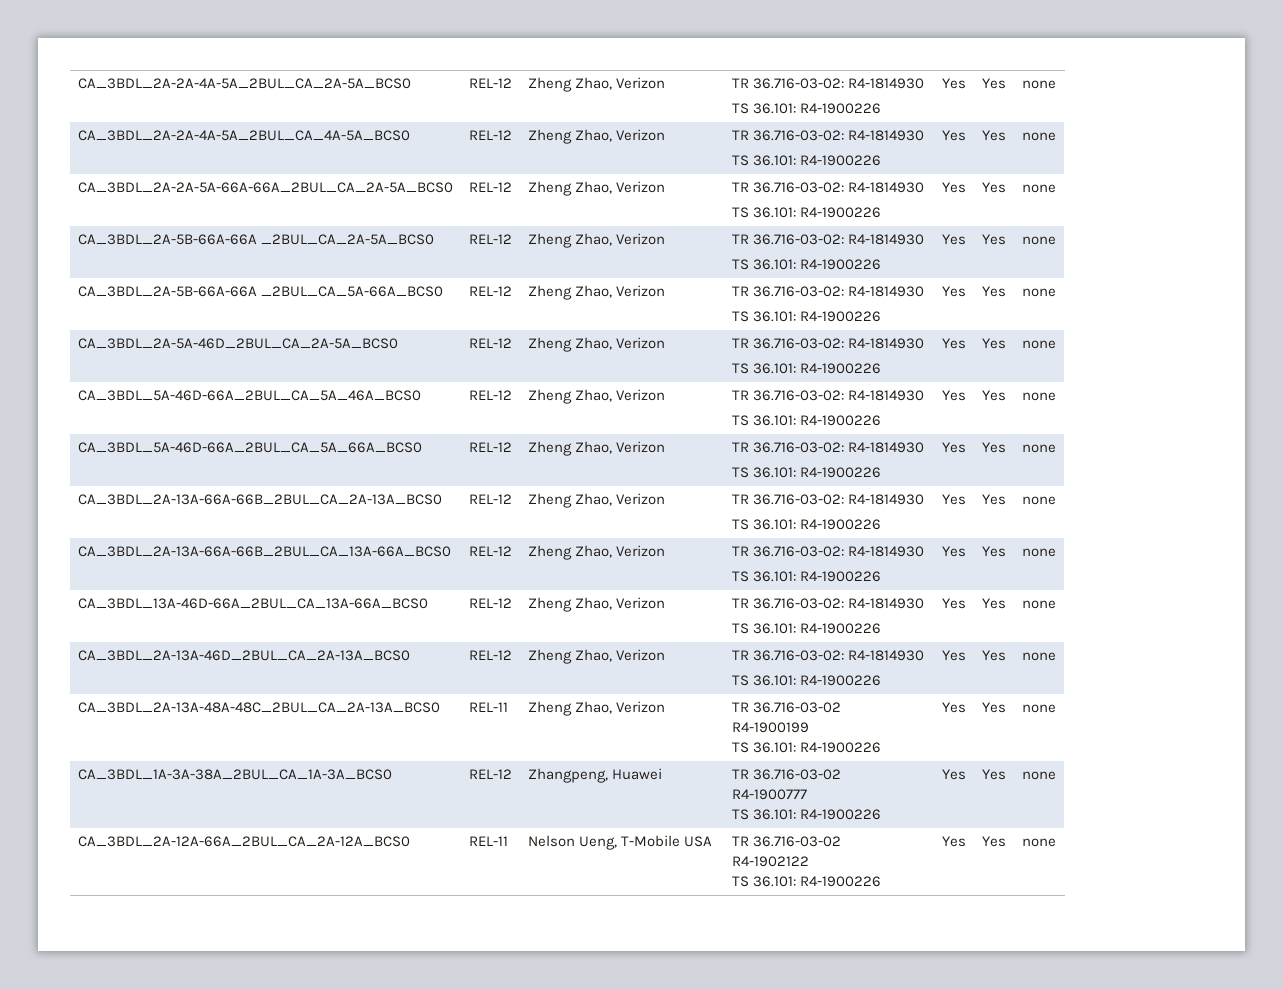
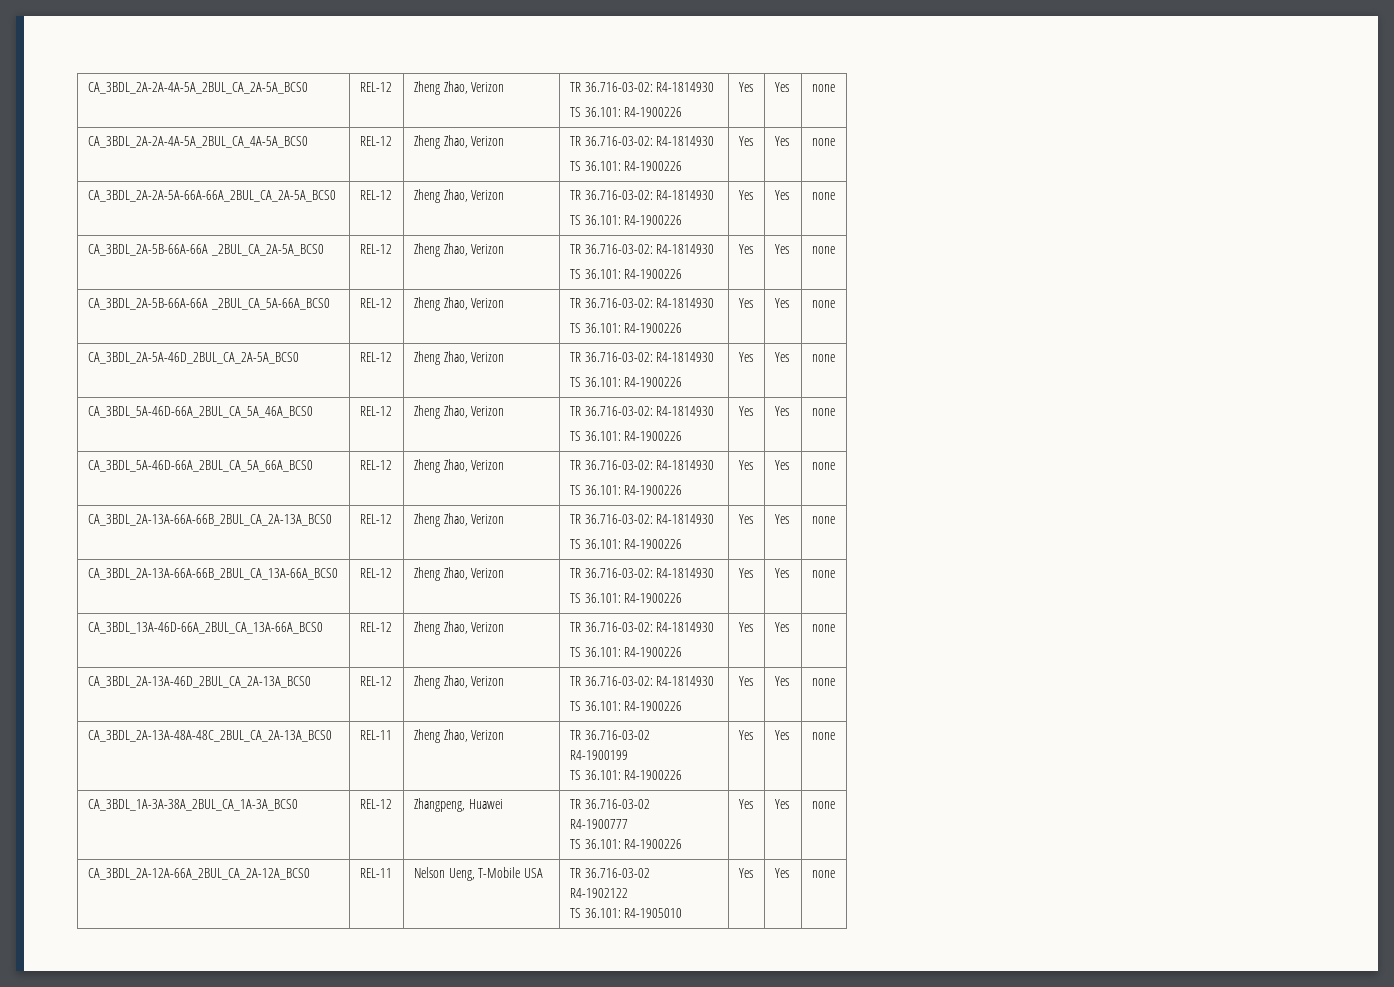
  CA_3BDL_2A-12A-66A_2BUL_CA_2A-12A_BCS0 | REL-11 | Nelson Ueng, T-Mobile USA | TR 36.716-03-02
  R4-1902122
- TS 36.101: R4-1900226 | Yes | Yes | none
+ TS 36.101: R4-1905010 | Yes | Yes | none

